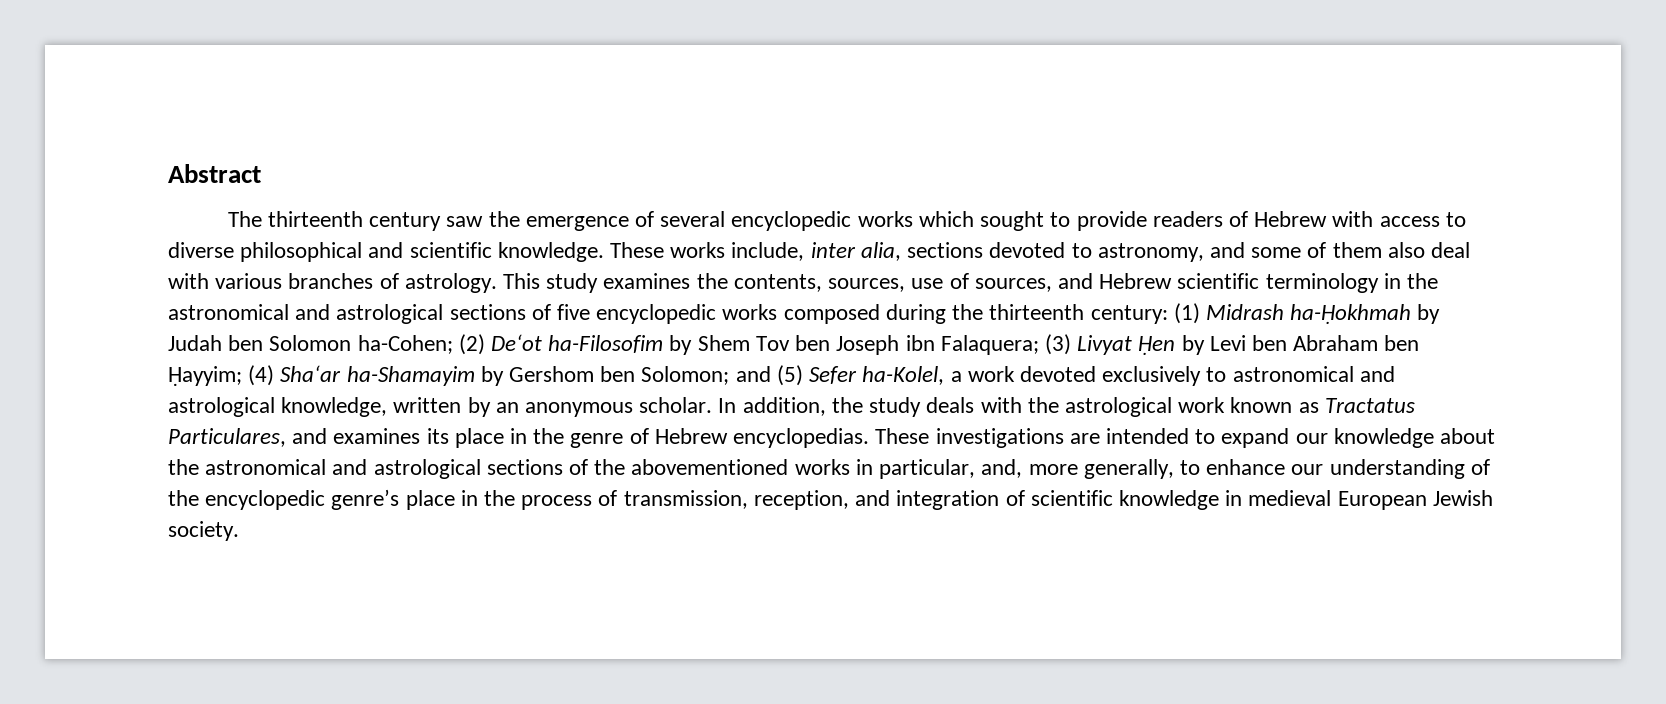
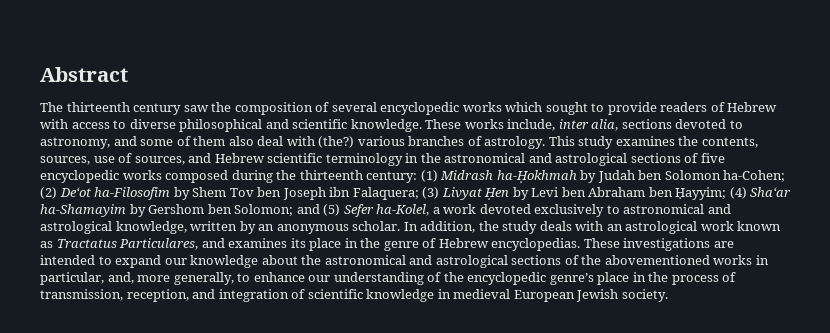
- The thirteenth century saw the emergence of several encyclopedic works which sought to provide readers of Hebrew with access to diverse philosophical and scientific knowledge.
+ The thirteenth century saw the composition of several encyclopedic works which sought to provide readers of Hebrew with access to diverse philosophical and scientific knowledge.
- These works include, inter alia, sections devoted to astronomy, and some of them also deal with various branches of astrology.
+ These works include, inter alia, sections devoted to astronomy, and some of them also deal with (the?) various branches of astrology.
- In addition, the study deals with the astrological work known as Tractatus Particulares, and examines its place in the genre of Hebrew encyclopedias.
+ In addition, the study deals with an astrological work known as Tractatus Particulares, and examines its place in the genre of Hebrew encyclopedias.

